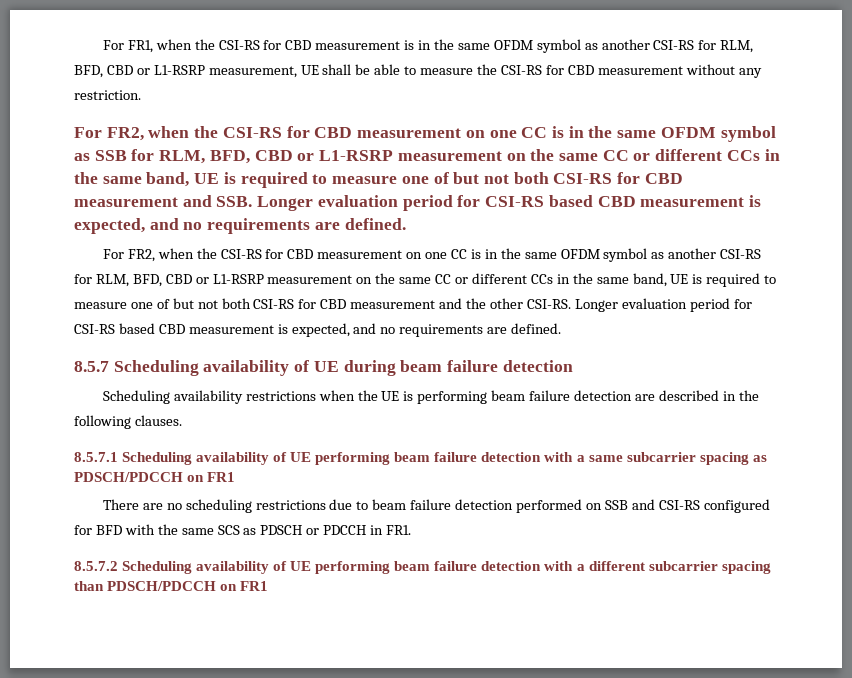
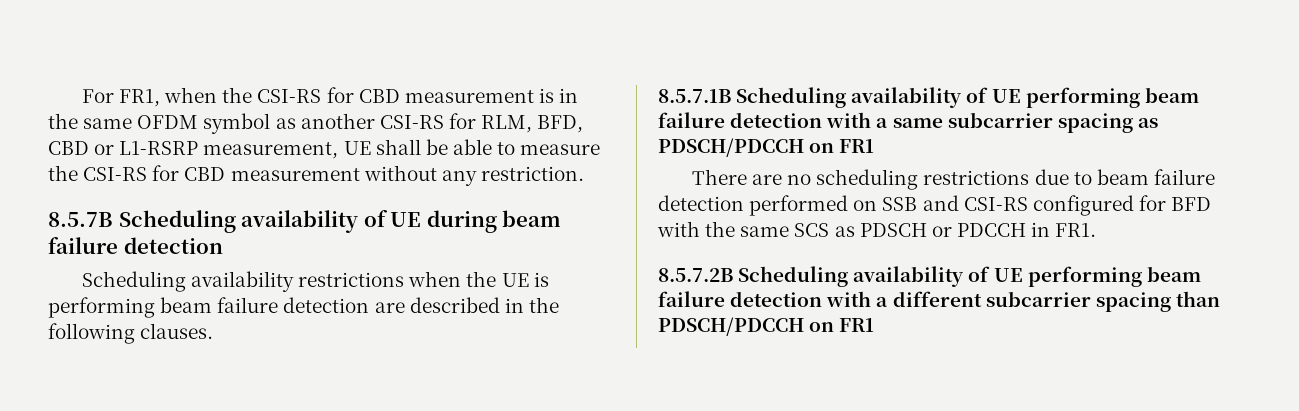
- For FR2, when the CSI-RS for CBD measurement on one CC is in the same OFDM symbol as SSB for RLM, BFD, CBD or L1-RSRP measurement on the same CC or different CCs in the same band, UE is required to measure one of but not both CSI-RS for CBD measurement and SSB. Longer evaluation period for CSI-RS based CBD measurement is expected, and no requirements are defined.
- For FR2, when the CSI-RS for CBD measurement on one CC is in the same OFDM symbol as another CSI-RS for RLM, BFD, CBD or L1-RSRP measurement on the same CC or different CCs in the same band, UE is required to measure one of but not both CSI-RS for CBD measurement and the other CSI-RS. Longer evaluation period for CSI-RS based CBD measurement is expected, and no requirements are defined.
- 8.5.7 Scheduling availability of UE during beam failure detection
+ 8.5.7B Scheduling availability of UE during beam failure detection
- 8.5.7.1 Scheduling availability of UE performing beam failure detection with a same subcarrier spacing as PDSCH/PDCCH on FR1
+ 8.5.7.1B Scheduling availability of UE performing beam failure detection with a same subcarrier spacing as PDSCH/PDCCH on FR1
- 8.5.7.2 Scheduling availability of UE performing beam failure detection with a different subcarrier spacing than PDSCH/PDCCH on FR1
+ 8.5.7.2B Scheduling availability of UE performing beam failure detection with a different subcarrier spacing than PDSCH/PDCCH on FR1

